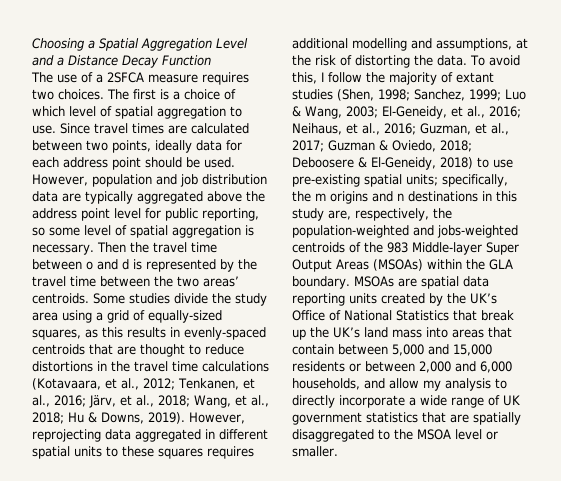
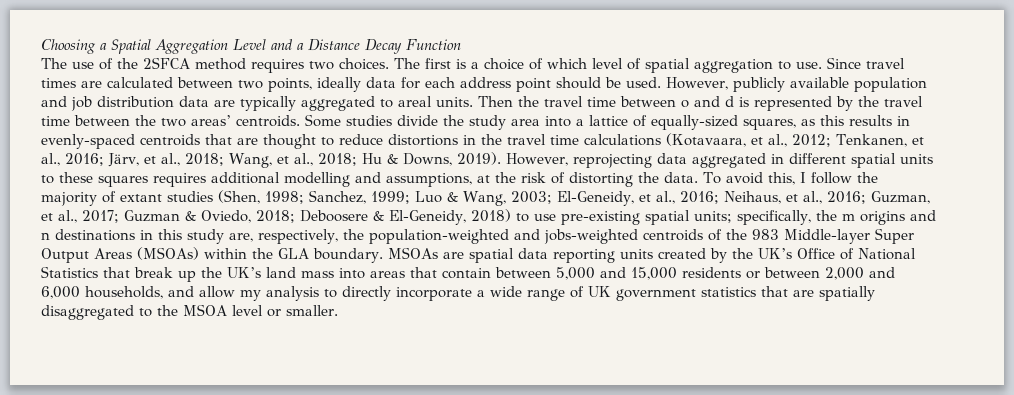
- The use of a 2SFCA measure requires two choices.
+ The use of the 2SFCA method requires two choices.
- However, population and job distribution data are typically aggregated above the address point level for public reporting, so some level of spatial aggregation is necessary.
+ However, publicly available population and job distribution data are typically aggregated to areal units.
- Some studies divide the study area using a grid of equally-sized squares, as this results in evenly-spaced centroids that are thought to reduce distortions in the travel time calculations (Kotavaara, et al., 2012; Tenkanen, et al., 2016; Järv, et al., 2018; Wang, et al., 2018; Hu & Downs, 2019).
+ Some studies divide the study area into a lattice of equally-sized squares, as this results in evenly-spaced centroids that are thought to reduce distortions in the travel time calculations (Kotavaara, et al., 2012; Tenkanen, et al., 2016; Järv, et al., 2018; Wang, et al., 2018; Hu & Downs, 2019).

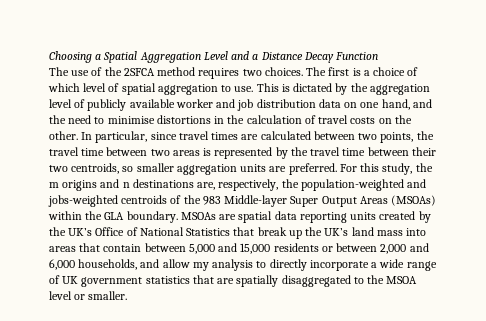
- Since travel times are calculated between two points, ideally data for each address point should be used. However, publicly available population and job distribution data are typically aggregated to areal units. Then the travel time between o and d is represented by the travel time between the two areas’ centroids. Some studies divide the study area into a lattice of equally-sized squares, as this results in evenly-spaced centroids that are thought to reduce distortions in the travel time calculations (Kotavaara, et al., 2012; Tenkanen, et al., 2016; Järv, et al., 2018; Wang, et al., 2018; Hu & Downs, 2019). However, reprojecting data aggregated in different spatial units to these squares requires additional modelling and assumptions, at the risk of distorting the data. To avoid this, I follow the majority of extant studies (Shen, 1998; Sanchez, 1999; Luo & Wang, 2003; El-Geneidy, et al., 2016; Neihaus, et al., 2016; Guzman, et al., 2017; Guzman & Oviedo, 2018; Deboosere & El-Geneidy, 2018) to use pre-existing spatial units; specifically, the m origins and n destinations in this study are, respectively, the population-weighted and jobs-weighted centroids of the 983 Middle-layer Super Output Areas (MSOAs) within the GLA boundary.
+ This is dictated by the aggregation level of publicly available worker and job distribution data on one hand, and the need to minimise distortions in the calculation of travel costs on the other. In particular, since travel times are calculated between two points, the travel time between two areas is represented by the travel time between their two centroids, so smaller aggregation units are preferred. For this study, the m origins and n destinations are, respectively, the population-weighted and jobs-weighted centroids of the 983 Middle-layer Super Output Areas (MSOAs) within the GLA boundary.

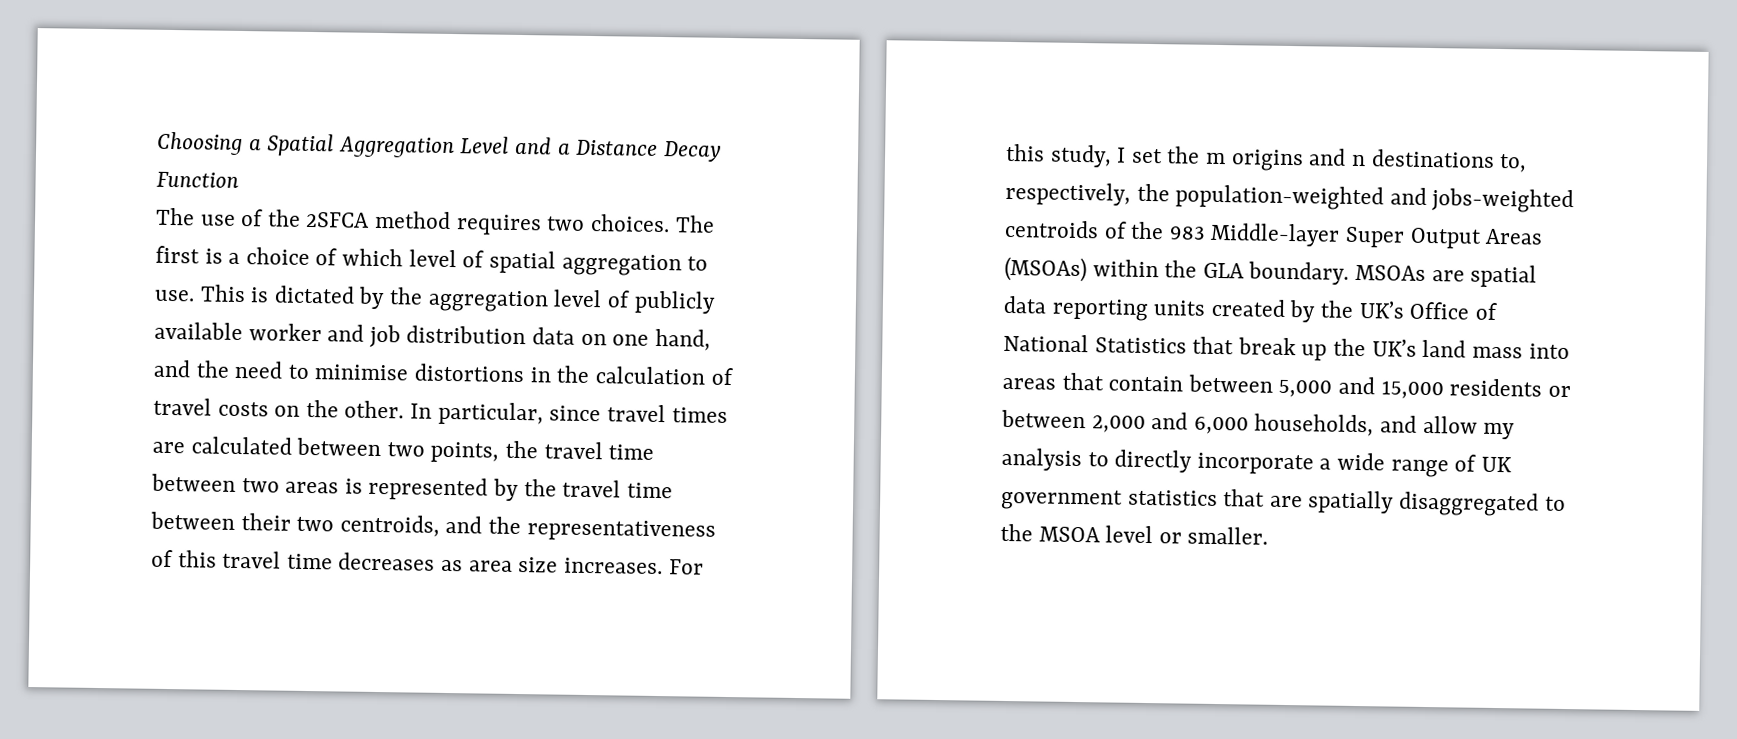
- In particular, since travel times are calculated between two points, the travel time between two areas is represented by the travel time between their two centroids, so smaller aggregation units are preferred.
+ In particular, since travel times are calculated between two points, the travel time between two areas is represented by the travel time between their two centroids, and the representativeness of this travel time decreases as area size increases.
- For this study, the m origins and n destinations are, respectively, the population-weighted and jobs-weighted centroids of the 983 Middle-layer Super Output Areas (MSOAs) within the GLA boundary.
+ For this study, I set the m origins and n destinations to, respectively, the population-weighted and jobs-weighted centroids of the 983 Middle-layer Super Output Areas (MSOAs) within the GLA boundary.

